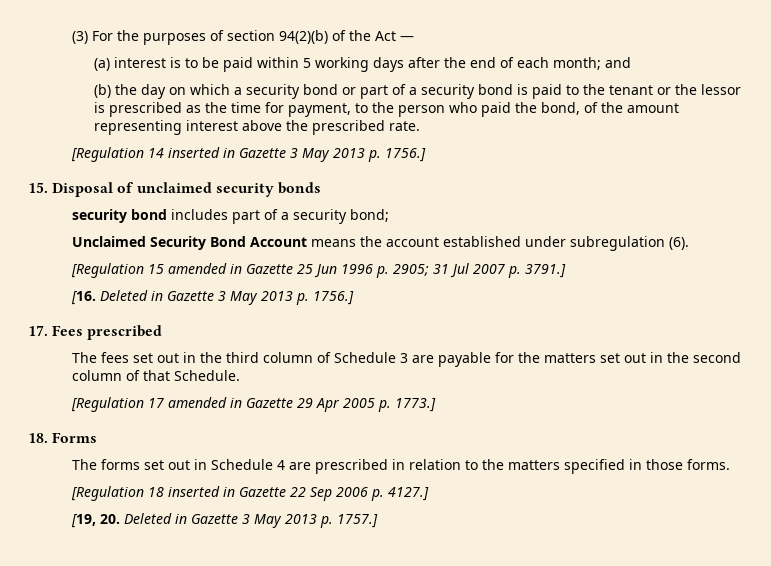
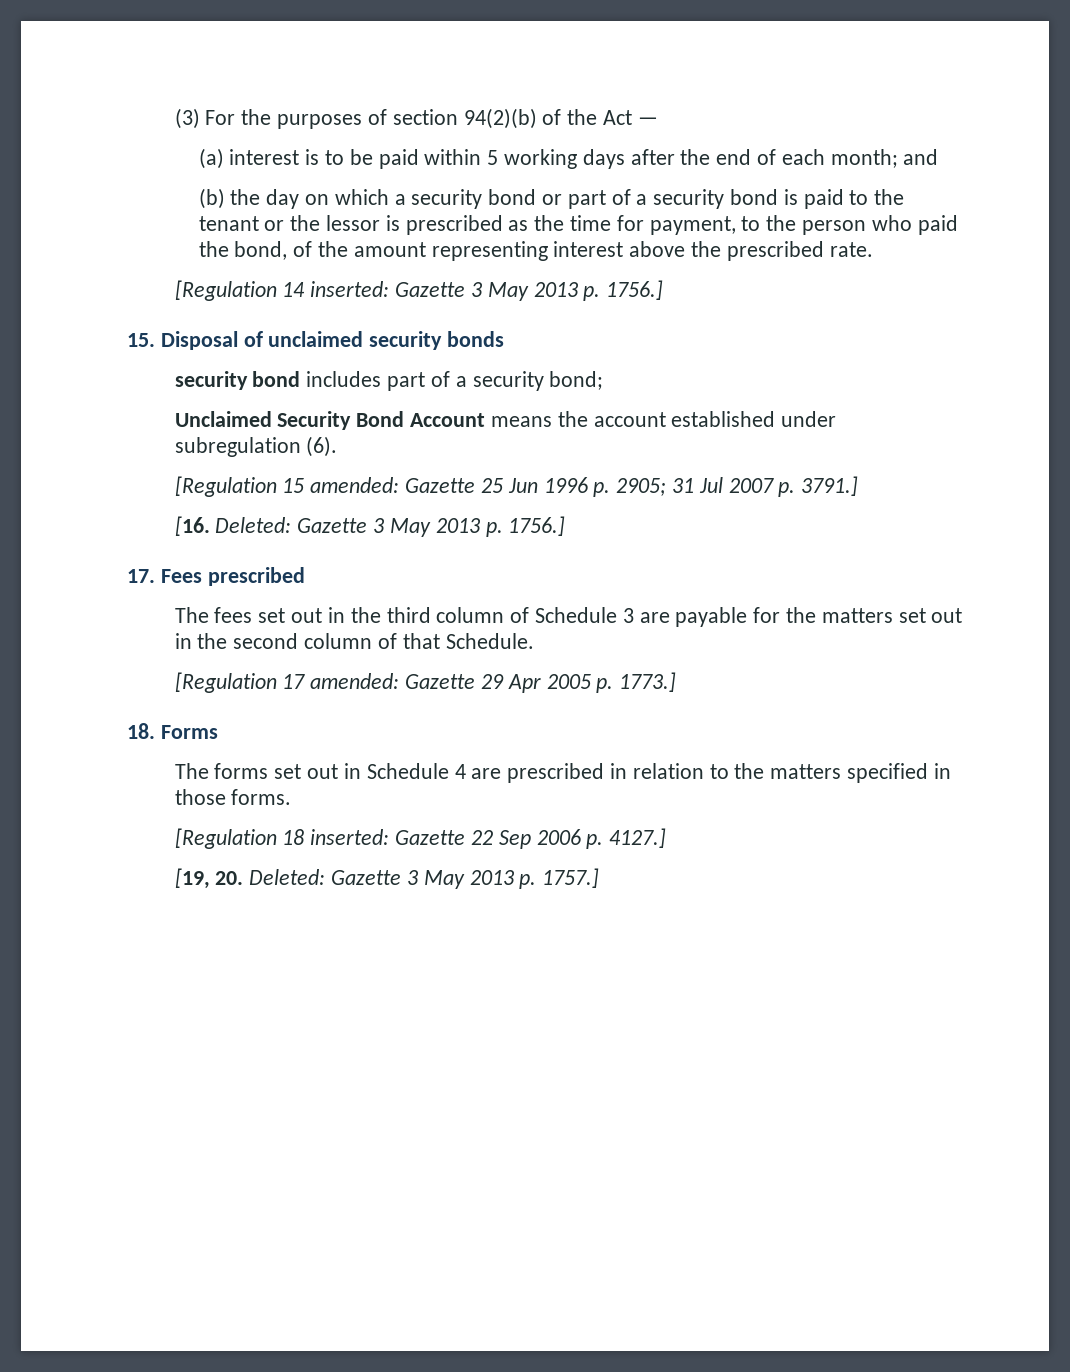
- [Regulation 14 inserted in Gazette 3 May 2013 p. 1756.]
+ [Regulation 14 inserted: Gazette 3 May 2013 p. 1756.]
- [Regulation 15 amended in Gazette 25 Jun 1996 p. 2905; 31 Jul 2007 p. 3791.]
+ [Regulation 15 amended: Gazette 25 Jun 1996 p. 2905; 31 Jul 2007 p. 3791.]
- [16. Deleted in Gazette 3 May 2013 p. 1756.]
+ [16. Deleted: Gazette 3 May 2013 p. 1756.]
- [Regulation 17 amended in Gazette 29 Apr 2005 p. 1773.]
+ [Regulation 17 amended: Gazette 29 Apr 2005 p. 1773.]
- [Regulation 18 inserted in Gazette 22 Sep 2006 p. 4127.]
+ [Regulation 18 inserted: Gazette 22 Sep 2006 p. 4127.]
- [19, 20. Deleted in Gazette 3 May 2013 p. 1757.]
+ [19, 20. Deleted: Gazette 3 May 2013 p. 1757.]

